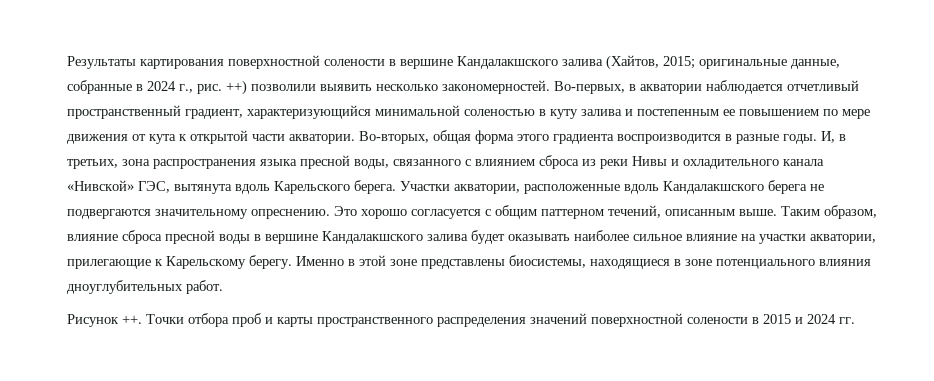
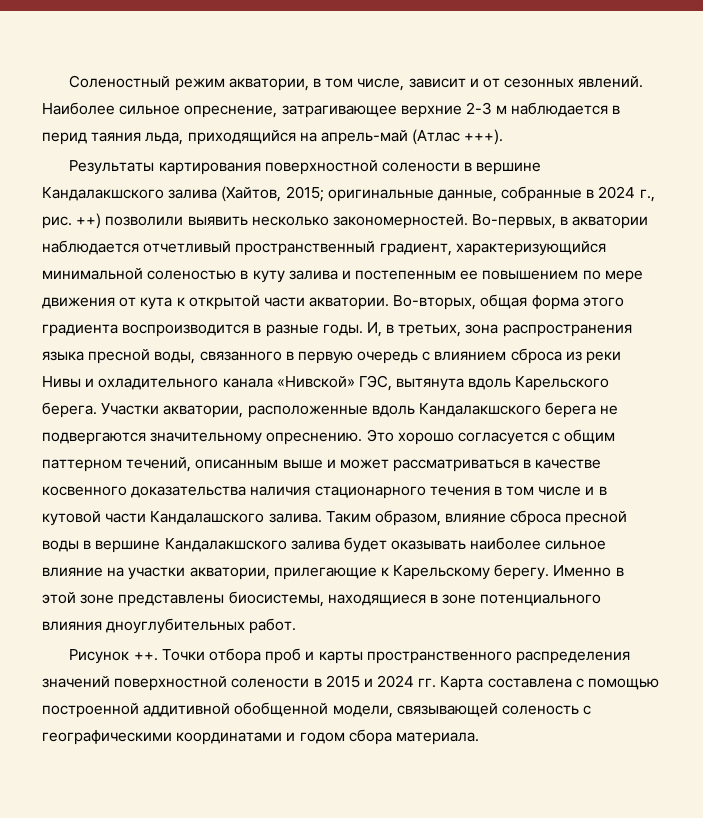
+ Соленостный режим акватории, в том числе, зависит и от сезонных явлений. Наиболее сильное опреснение, затрагивающее верхние 2-3 м наблюдается в перид таяния льда, приходящийся на апрель-май (Атлас +++).
- И, в третьих, зона распространения языка пресной воды, связанного с влиянием сброса из реки Нивы и охладительного канала «Нивской» ГЭС, вытянута вдоль Карельского берега.
+ И, в третьих, зона распространения языка пресной воды, связанного в первую очередь с влиянием сброса из реки Нивы и охладительного канала «Нивской» ГЭС, вытянута вдоль Карельского берега.
- Это хорошо согласуется с общим паттерном течений, описанным выше.
+ Это хорошо согласуется с общим паттерном течений, описанным выше и может рассматриваться в качестве косвенного доказательства наличия стационарного течения в том числе и в кутовой части Кандалашского залива.
- Точки отбора проб и карты пространственного распределения значений поверхностной солености в 2015 и 2024 гг.
+ Точки отбора проб и карты пространственного распределения значений поверхностной солености в 2015 и 2024 гг. Карта составлена с помощью построенной аддитивной обобщенной модели, связывающей соленость с географическими координатами и годом сбора материала.

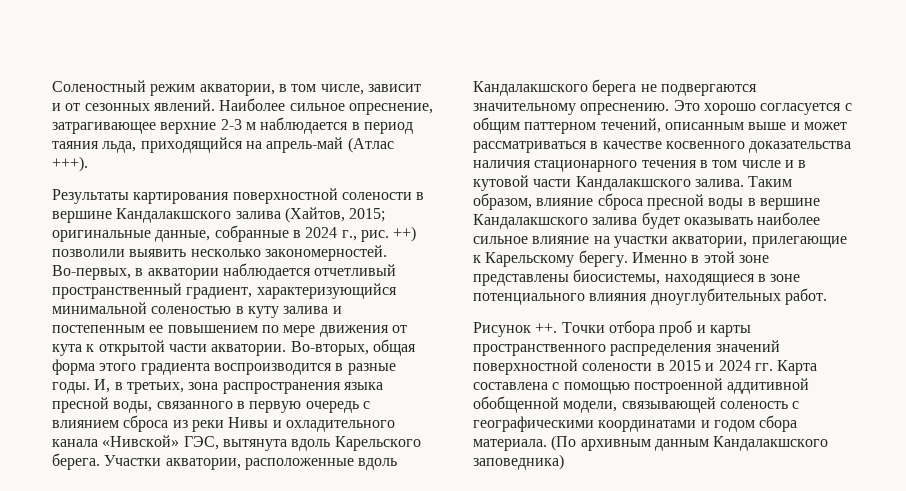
- Наиболее сильное опреснение, затрагивающее верхние 2-3 м наблюдается в перид таяния льда, приходящийся на апрель-май (Атлас +++).
+ Наиболее сильное опреснение, затрагивающее верхние 2-3 м наблюдается в период таяния льда, приходящийся на апрель-май (Атлас +++).
- Это хорошо согласуется с общим паттерном течений, описанным выше и может рассматриваться в качестве косвенного доказательства наличия стационарного течения в том числе и в кутовой части Кандалашского залива.
+ Это хорошо согласуется с общим паттерном течений, описанным выше и может рассматриваться в качестве косвенного доказательства наличия стационарного течения в том числе и в кутовой части Кандалакшского залива.
+ (По архивным данным Кандалакшского заповедника)

